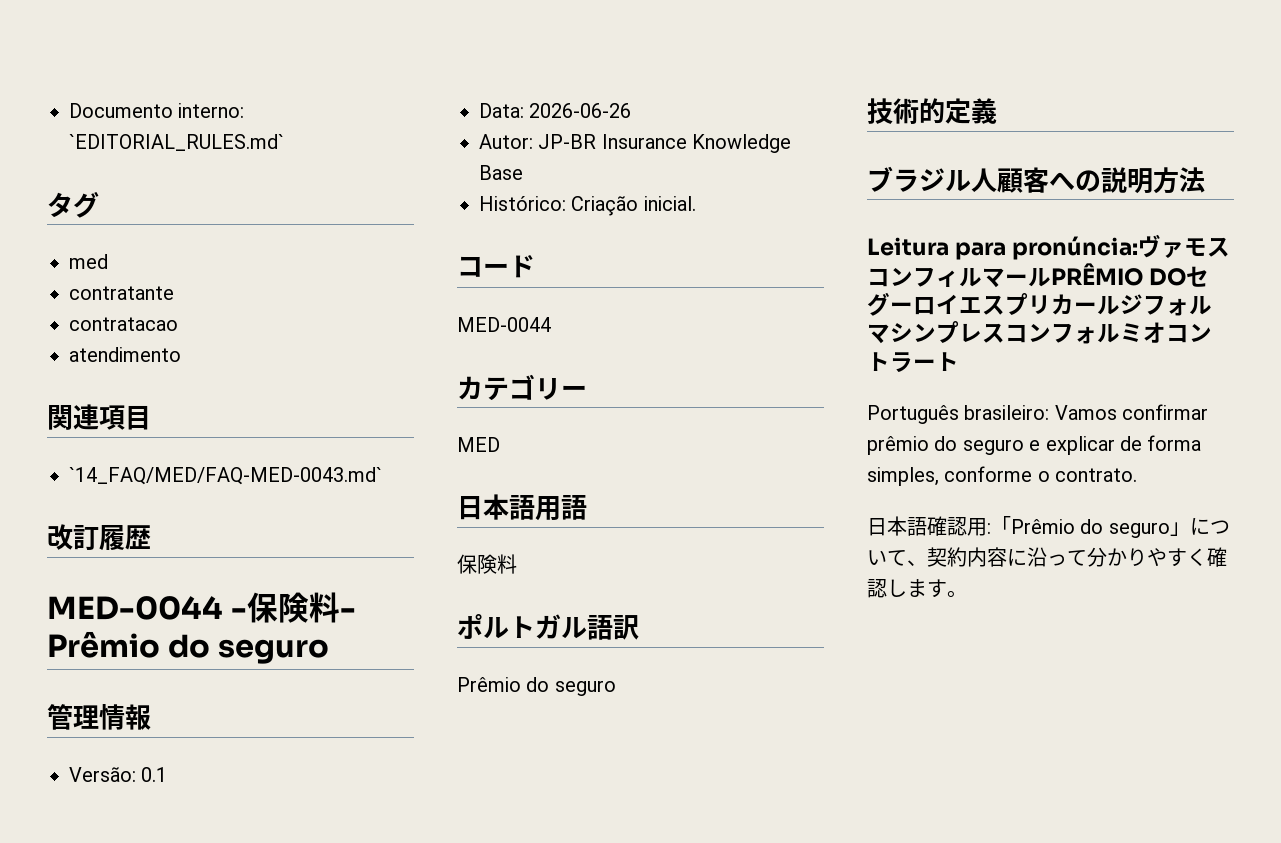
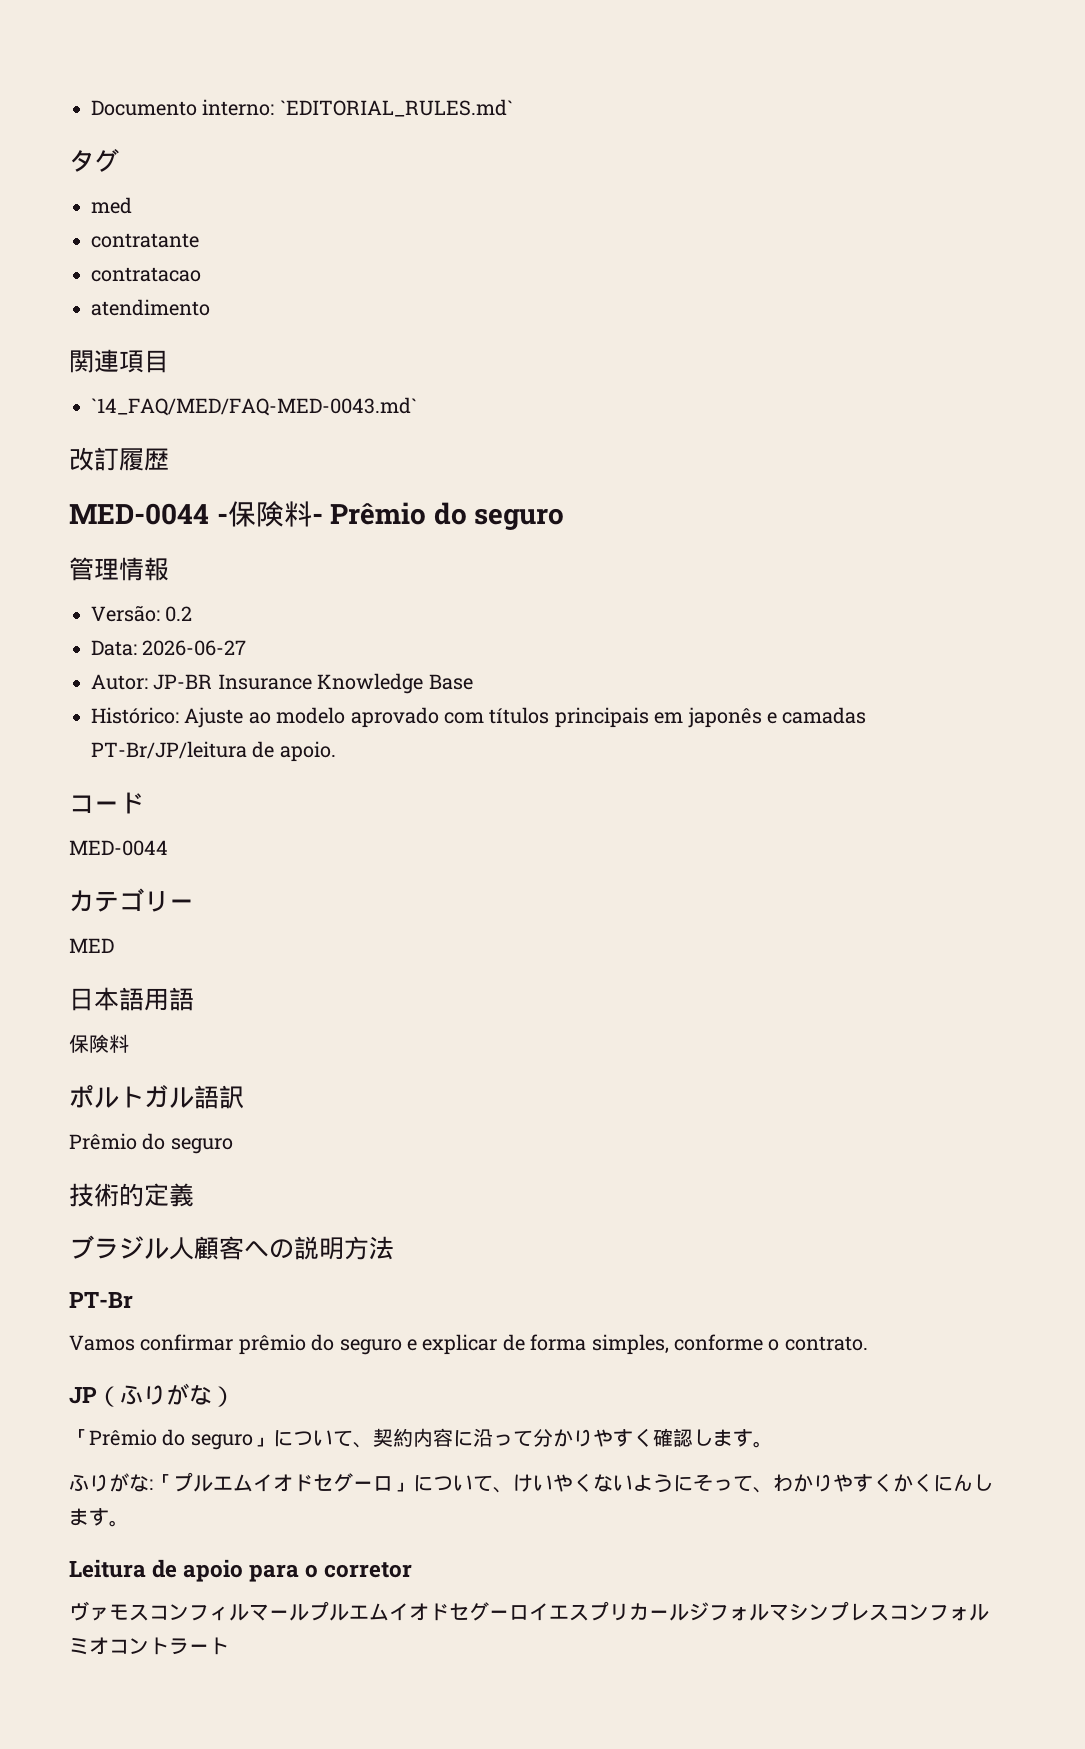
- Versão: 0.1
+ Versão: 0.2
- Data: 2026-06-26
+ Data: 2026-06-27
- Histórico: Criação inicial.
+ Histórico: Ajuste ao modelo aprovado com títulos principais em japonês e camadas PT-Br/JP/leitura de apoio.
- Leitura para pronúncia:ヴァモスコンフィルマールPRÊMIO DOセグーロイエスプリカールジフォルマシンプレスコンフォルミオコントラート
+ PT-Br
+ Vamos confirmar prêmio do seguro e explicar de forma simples, conforme o contrato.
+ JP（ふりがな）
+ 「Prêmio do seguro」について、契約内容に沿って分かりやすく確認します。
+ ふりがな:「プルエムイオドセグーロ」について、けいやくないようにそって、わかりやすくかくにんします。
+ Leitura de apoio para o corretor
+ ヴァモスコンフィルマールプルエムイオドセグーロイエスプリカールジフォルマシンプレスコンフォルミオコントラート
- Português brasileiro: Vamos confirmar prêmio do seguro e explicar de forma simples, conforme o contrato.
- 日本語確認用:「Prêmio do seguro」について、契約内容に沿って分かりやすく確認します。

